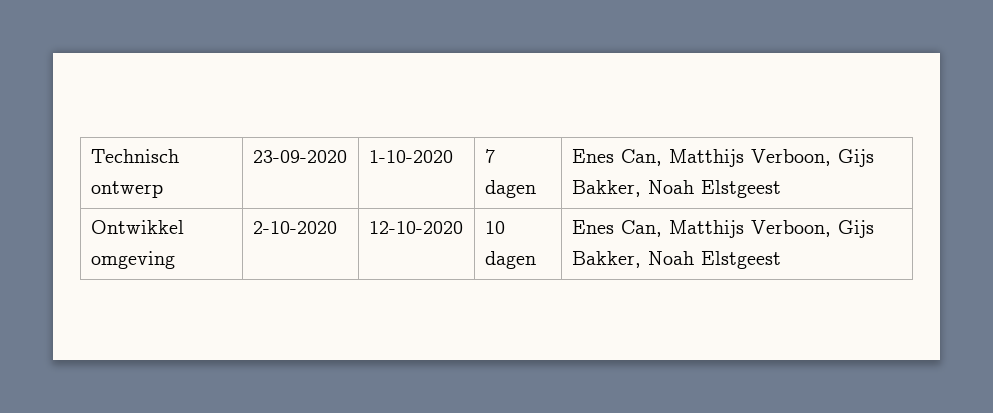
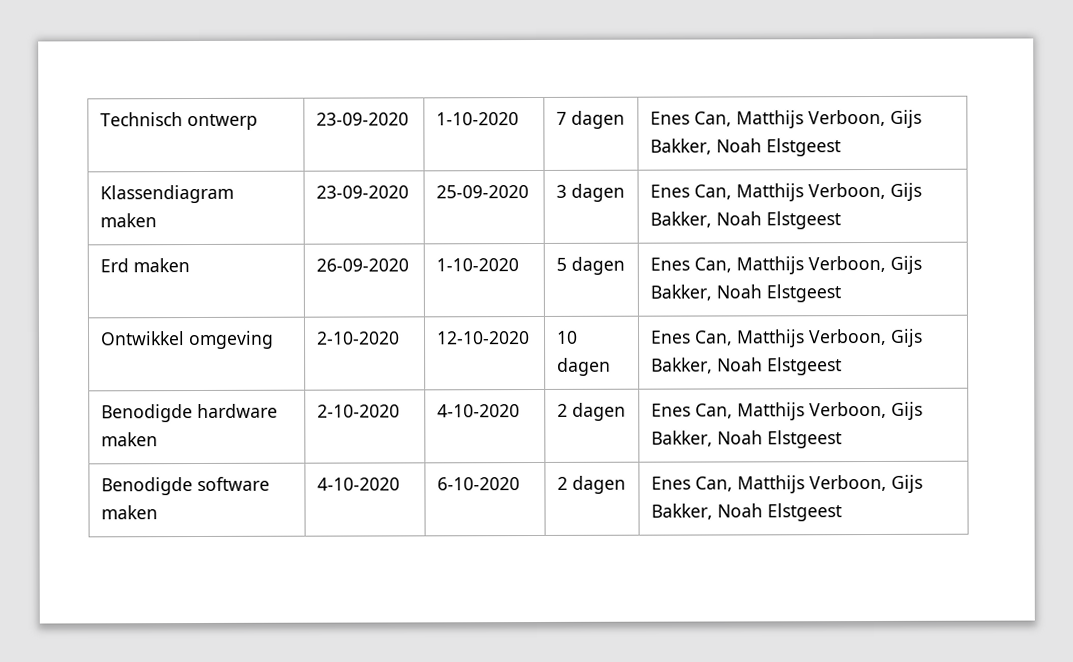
+ Klassendiagram maken | 23-09-2020 | 25-09-2020 | 3 dagen | Enes Can, Matthijs Verboon, Gijs Bakker, Noah Elstgeest
+ Erd maken | 26-09-2020 | 1-10-2020 | 5 dagen | Enes Can, Matthijs Verboon, Gijs Bakker, Noah Elstgeest
+ Benodigde hardware maken | 2-10-2020 | 4-10-2020 | 2 dagen | Enes Can, Matthijs Verboon, Gijs Bakker, Noah Elstgeest
+ Benodigde software maken | 4-10-2020 | 6-10-2020 | 2 dagen | Enes Can, Matthijs Verboon, Gijs Bakker, Noah Elstgeest

